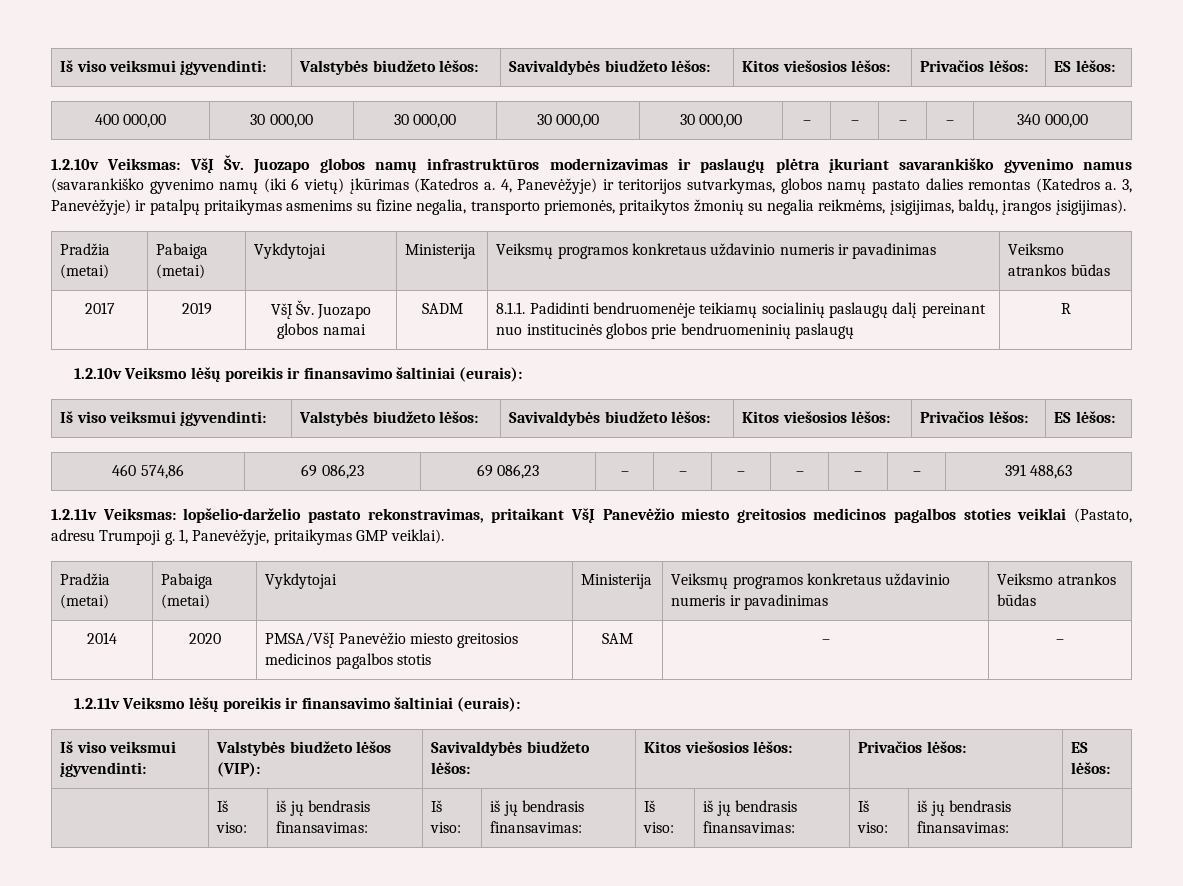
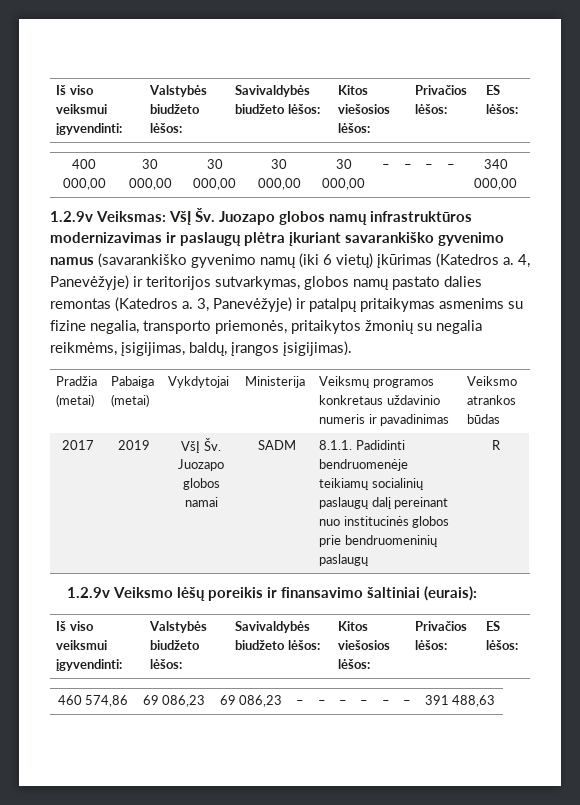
- 1.2.10v Veiksmas: VšĮ Šv. Juozapo globos namų infrastruktūros modernizavimas ir paslaugų plėtra įkuriant savarankiško gyvenimo namus (savarankiško gyvenimo namų (iki 6 vietų) įkūrimas (Katedros a.
+ 1.2.9v Veiksmas: VšĮ Šv. Juozapo globos namų infrastruktūros modernizavimas ir paslaugų plėtra įkuriant savarankiško gyvenimo namus (savarankiško gyvenimo namų (iki 6 vietų) įkūrimas (Katedros a.
- 1.2.10v Veiksmo lėšų poreikis ir finansavimo šaltiniai (eurais):
+ 1.2.9v Veiksmo lėšų poreikis ir finansavimo šaltiniai (eurais):
- 1.2.11v Veiksmas: lopšelio-darželio pastato rekonstravimas, pritaikant VšĮ Panevėžio miesto greitosios medicinos pagalbos stoties veiklai (Pastato, adresu Trumpoji g. 1, Panevėžyje, pritaikymas GMP veiklai).
- Pradžia (metai) | Pabaiga (metai) | Vykdytojai | Ministerija | Veiksmų programos konkretaus uždavinio numeris ir pavadinimas | Veiksmo atrankos būdas
- 2014 | 2020 | PMSA/VšĮ Panevėžio miesto greitosios medicinos pagalbos stotis | SAM | – | –
- 1.2.11v Veiksmo lėšų poreikis ir finansavimo šaltiniai (eurais):
- Iš viso veiksmui įgyvendinti: | Valstybės biudžeto lėšos (VIP): | Savivaldybės biudžeto lėšos: | Kitos viešosios lėšos: | Privačios lėšos: | ES lėšos:
- | Iš viso: | iš jų bendrasis finansavimas: | Iš viso: | iš jų bendrasis finansavimas: | Iš viso: | iš jų bendrasis finansavimas: | Iš viso: | iš jų bendrasis finansavimas: |

